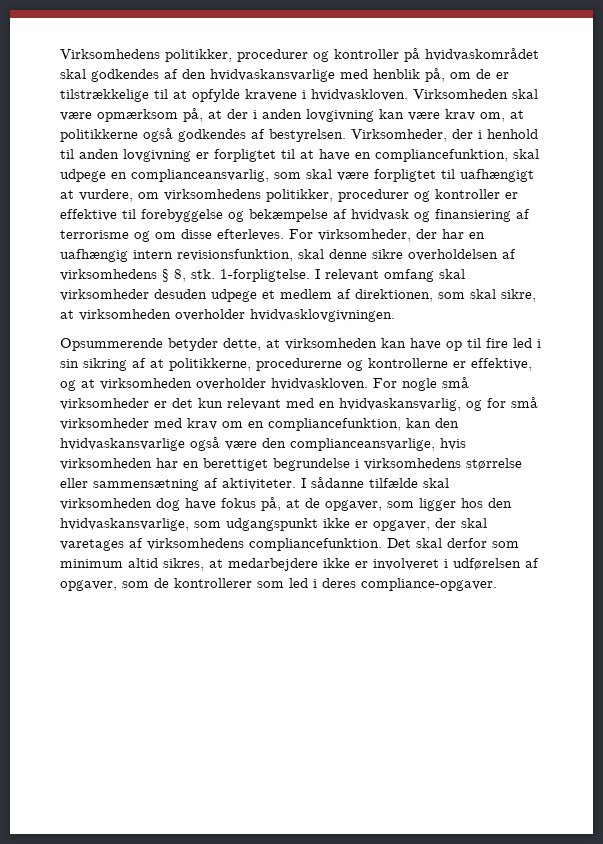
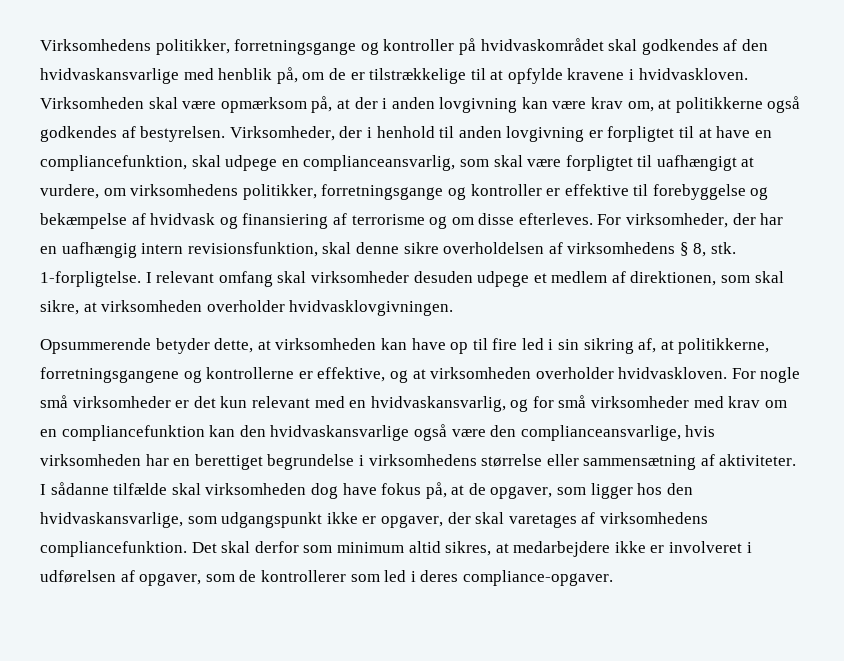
- Virksomhedens politikker, procedurer og kontroller på hvidvaskområdet skal godkendes af den hvidvaskansvarlige med henblik på, om de er tilstrækkelige til at opfylde kravene i hvidvaskloven.
+ Virksomhedens politikker, forretningsgange og kontroller på hvidvaskområdet skal godkendes af den hvidvaskansvarlige med henblik på, om de er tilstrækkelige til at opfylde kravene i hvidvaskloven.
- Virksomheder, der i henhold til anden lovgivning er forpligtet til at have en compliancefunktion, skal udpege en complianceansvarlig, som skal være forpligtet til uafhængigt at vurdere, om virksomhedens politikker, procedurer og kontroller er effektive til forebyggelse og bekæmpelse af hvidvask og finansiering af terrorisme og om disse efterleves.
+ Virksomheder, der i henhold til anden lovgivning er forpligtet til at have en compliancefunktion, skal udpege en complianceansvarlig, som skal være forpligtet til uafhængigt at vurdere, om virksomhedens politikker, forretningsgange og kontroller er effektive til forebyggelse og bekæmpelse af hvidvask og finansiering af terrorisme og om disse efterleves.
- Opsummerende betyder dette, at virksomheden kan have op til fire led i sin sikring af at politikkerne, procedurerne og kontrollerne er effektive, og at virksomheden overholder hvidvaskloven.
+ Opsummerende betyder dette, at virksomheden kan have op til fire led i sin sikring af, at politikkerne, forretningsgangene og kontrollerne er effektive, og at virksomheden overholder hvidvaskloven.
- For nogle små virksomheder er det kun relevant med en hvidvaskansvarlig, og for små virksomheder med krav om en compliancefunktion, kan den hvidvaskansvarlige også være den complianceansvarlige, hvis virksomheden har en berettiget begrundelse i virksomhedens størrelse eller sammensætning af aktiviteter.
+ For nogle små virksomheder er det kun relevant med en hvidvaskansvarlig, og for små virksomheder med krav om en compliancefunktion kan den hvidvaskansvarlige også være den complianceansvarlige, hvis virksomheden har en berettiget begrundelse i virksomhedens størrelse eller sammensætning af aktiviteter.

